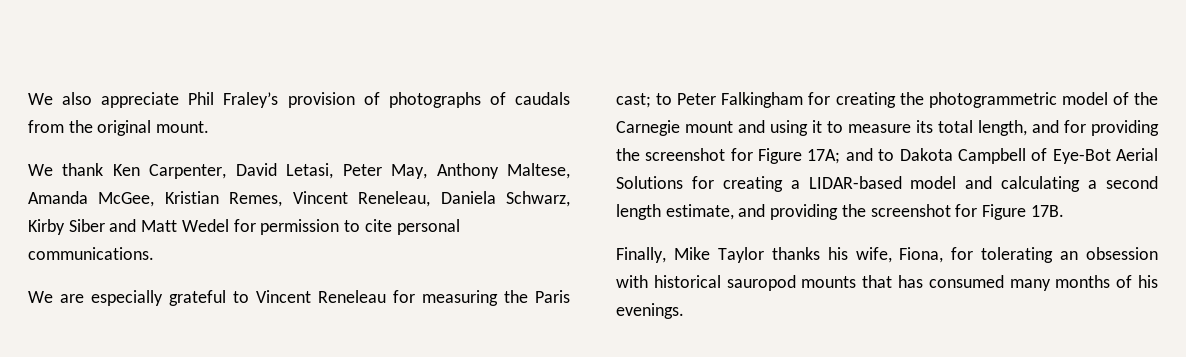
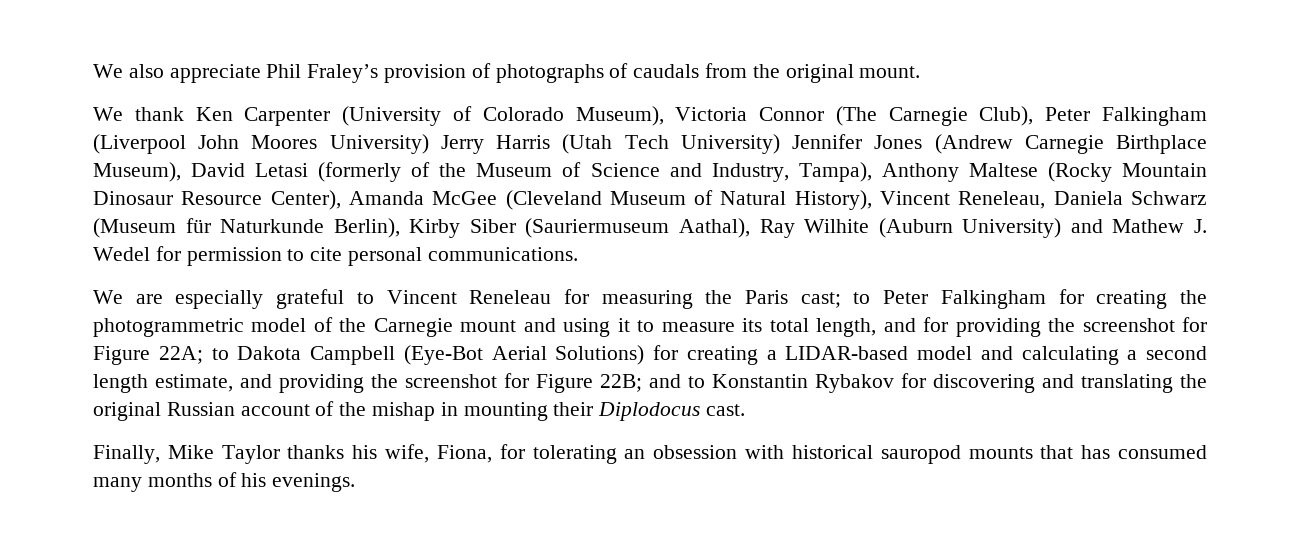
- We thank Ken Carpenter, David Letasi, Peter May, Anthony Maltese, Amanda McGee, Kristian Remes, Vincent Reneleau, Daniela Schwarz, Kirby Siber and Matt Wedel for permission to cite personal communications.
+ We thank Ken Carpenter (University of Colorado Museum), Victoria Connor (The Carnegie Club), Peter Falkingham (Liverpool John Moores University) Jerry Harris (Utah Tech University) Jennifer Jones (Andrew Carnegie Birthplace Museum), David Letasi (formerly of the Museum of Science and Industry, Tampa), Anthony Maltese (Rocky Mountain Dinosaur Resource Center), Amanda McGee (Cleveland Museum of Natural History), Vincent Reneleau, Daniela Schwarz (Museum für Naturkunde Berlin), Kirby Siber (Sauriermuseum Aathal), Ray Wilhite (Auburn University) and Mathew J. Wedel for permission to cite personal communications.
- We are especially grateful to Vincent Reneleau for measuring the Paris cast; to Peter Falkingham for creating the photogrammetric model of the Carnegie mount and using it to measure its total length, and for providing the screenshot for Figure 17A; and to Dakota Campbell of Eye-Bot Aerial Solutions for creating a LIDAR-based model and calculating a second length estimate, and providing the screenshot for Figure 17B.
+ We are especially grateful to Vincent Reneleau for measuring the Paris cast; to Peter Falkingham for creating the photogrammetric model of the Carnegie mount and using it to measure its total length, and for providing the screenshot for Figure 22A; to Dakota Campbell (Eye-Bot Aerial Solutions) for creating a LIDAR-based model and calculating a second length estimate, and providing the screenshot for Figure 22B; and to Konstantin Rybakov for discovering and translating the original Russian account of the mishap in mounting their Diplodocus cast.

